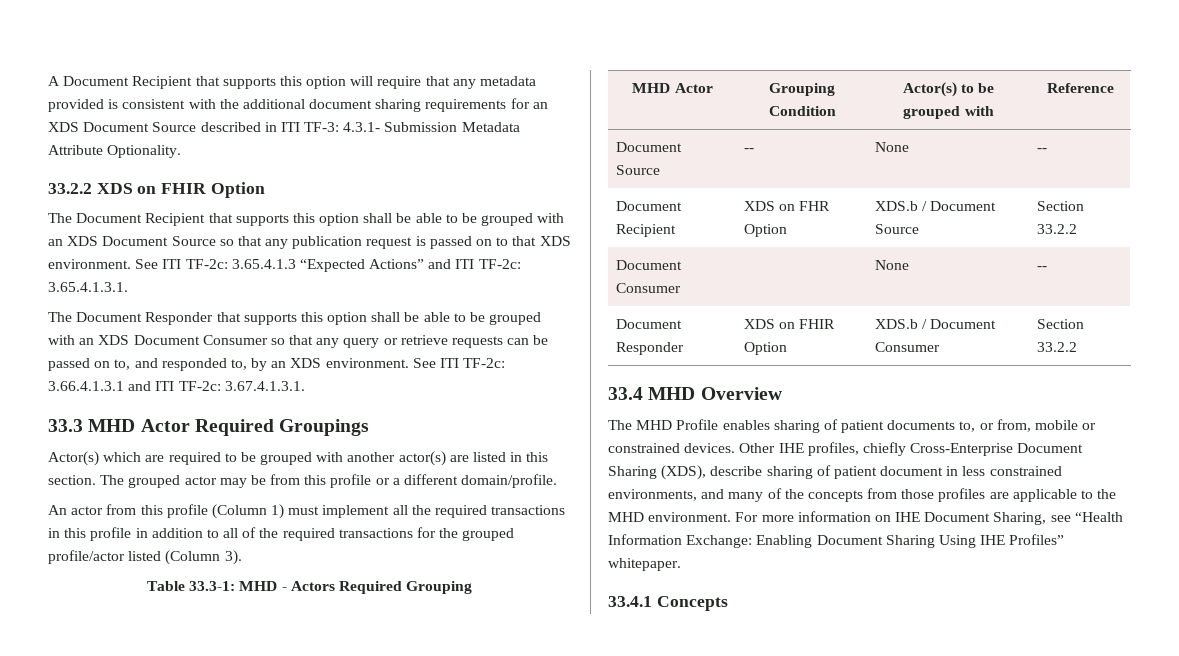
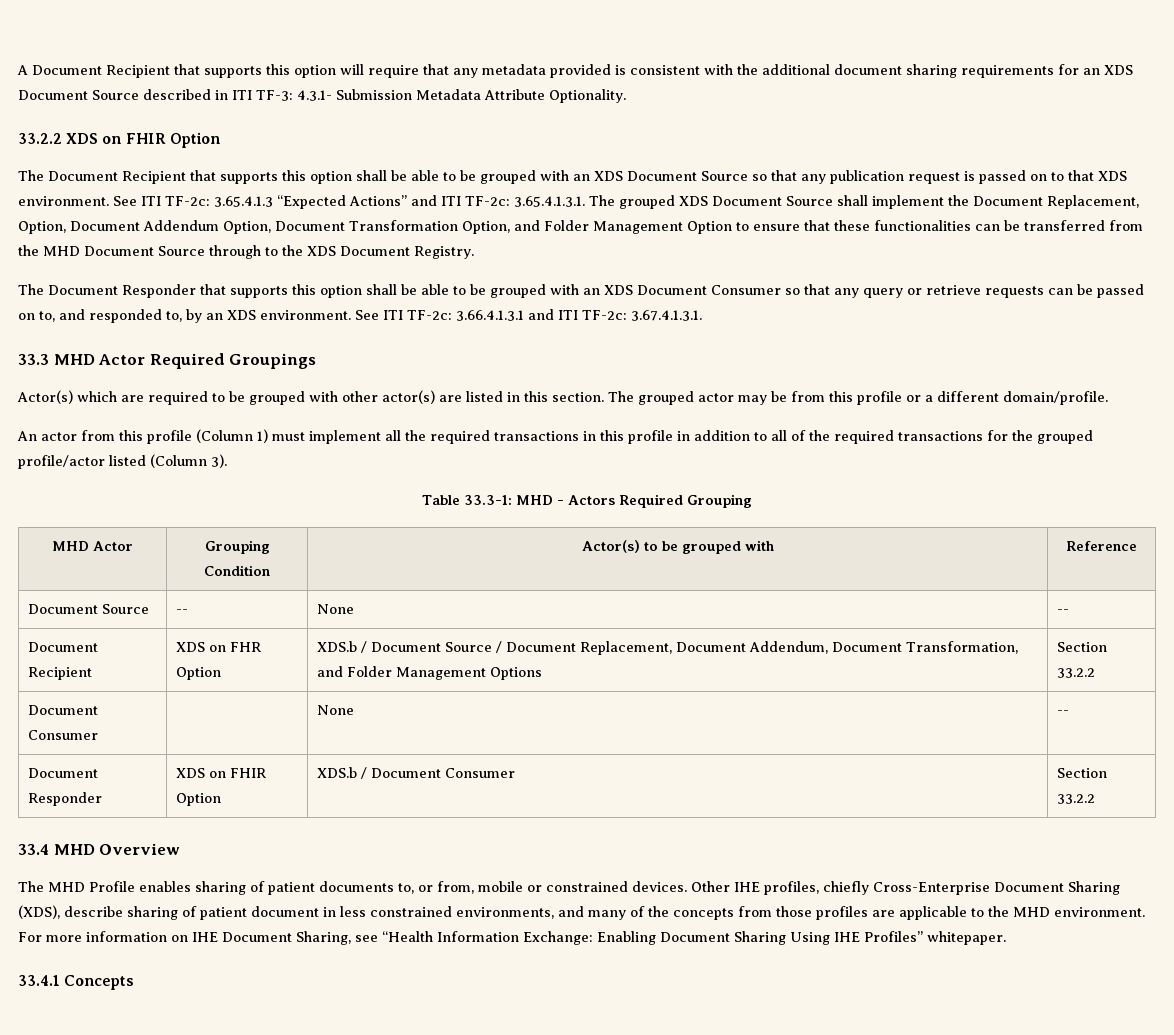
- See ITI TF-2c: 3.65.4.1.3 “Expected Actions” and ITI TF-2c: 3.65.4.1.3.1.
+ See ITI TF-2c: 3.65.4.1.3 “Expected Actions” and ITI TF-2c: 3.65.4.1.3.1. The grouped XDS Document Source shall implement the Document Replacement, Option, Document Addendum Option, Document Transformation Option, and Folder Management Option to ensure that these functionalities can be transferred from the MHD Document Source through to the XDS Document Registry.
- Actor(s) which are required to be grouped with another actor(s) are listed in this section.
+ Actor(s) which are required to be grouped with other actor(s) are listed in this section.
- Document Recipient | XDS on FHR Option | XDS.b / Document Source | Section 33.2.2
+ Document Recipient | XDS on FHR Option | XDS.b / Document Source / Document Replacement, Document Addendum, Document Transformation, and Folder Management Options | Section 33.2.2

